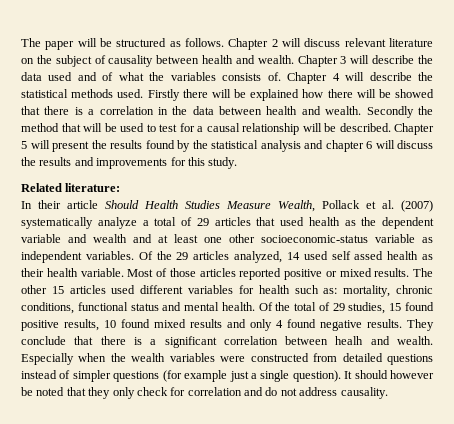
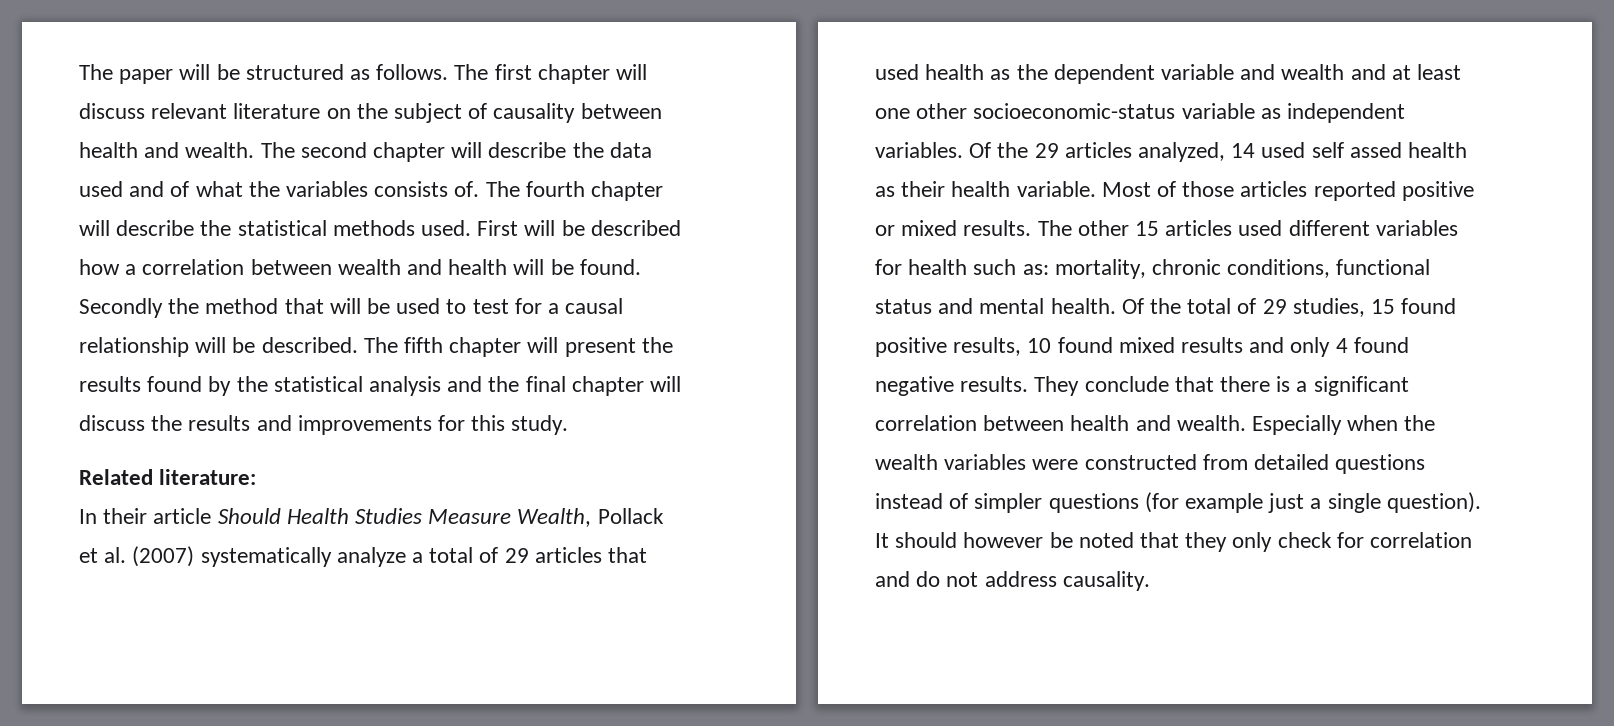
- Chapter 2 will discuss relevant literature on the subject of causality between health and wealth.
+ The first chapter will discuss relevant literature on the subject of causality between health and wealth.
- Chapter 3 will describe the data used and of what the variables consists of.
+ The second chapter will describe the data used and of what the variables consists of.
- Chapter 4 will describe the statistical methods used.
+ The fourth chapter will describe the statistical methods used.
- Firstly there will be explained how there will be showed that there is a correlation in the data between health and wealth.
+ First will be described how a correlation between wealth and health will be found.
- Chapter 5 will present the results found by the statistical analysis and chapter 6 will discuss the results and improvements for this study.
+ The fifth chapter will present the results found by the statistical analysis and the final chapter will discuss the results and improvements for this study.
- They conclude that there is a significant correlation between healh and wealth.
+ They conclude that there is a significant correlation between health and wealth.

